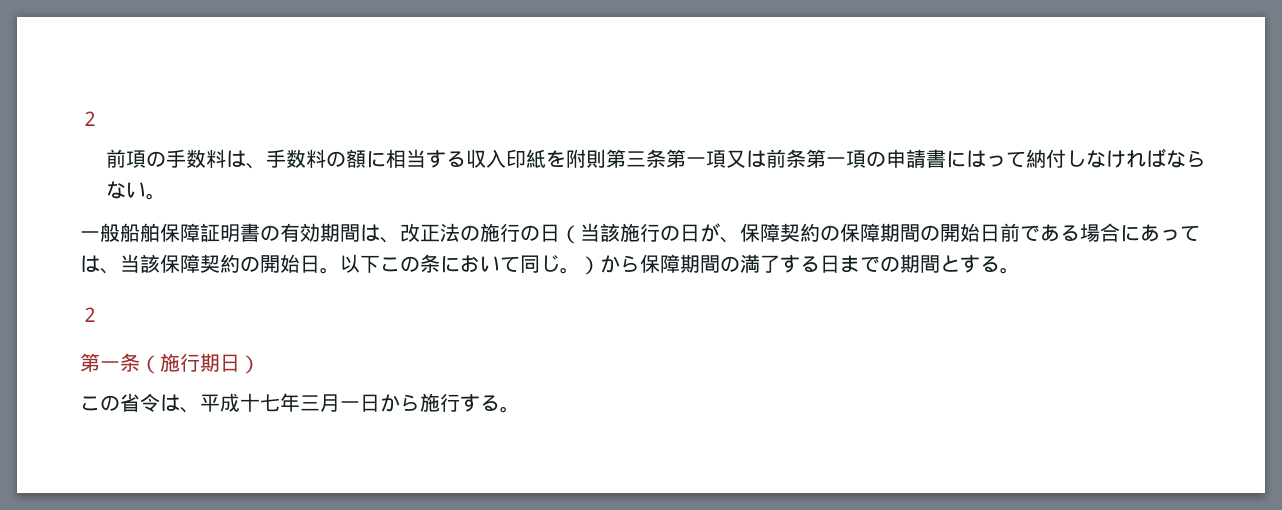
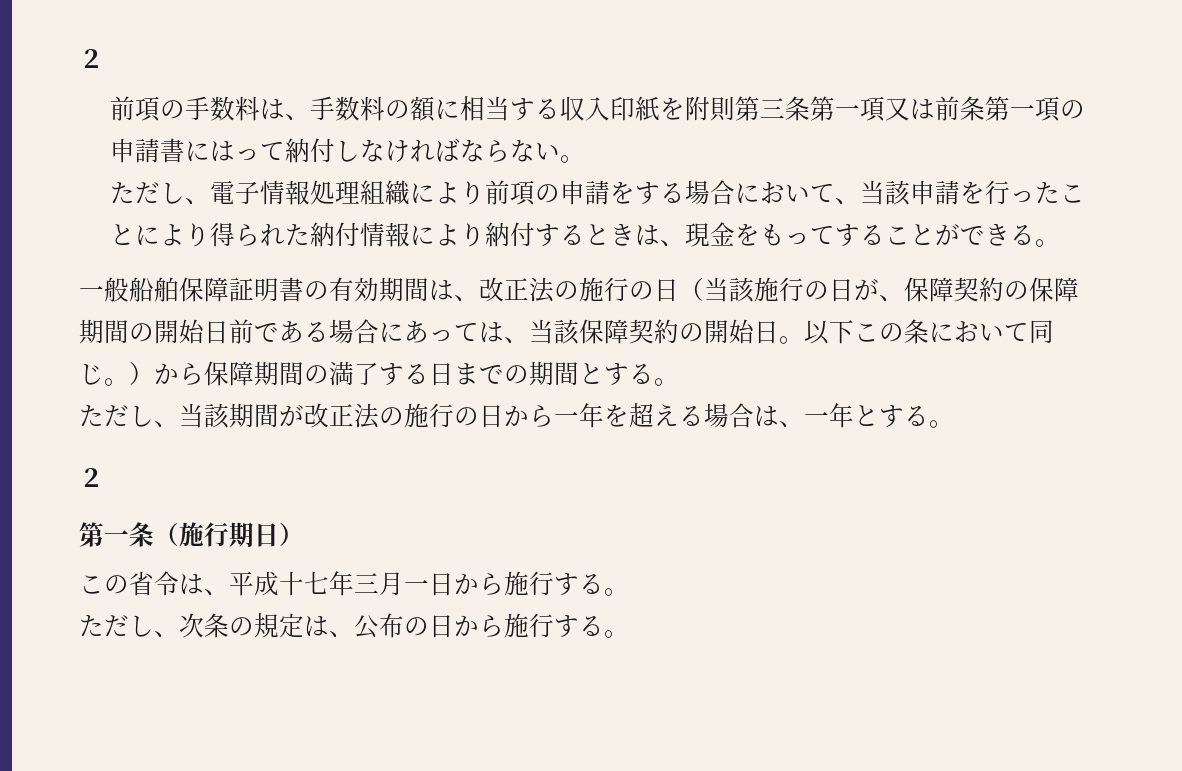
+ ただし、電子情報処理組織により前項の申請をする場合において、当該申請を行ったことにより得られた納付情報により納付するときは、現金をもってすることができる。
+ ただし、当該期間が改正法の施行の日から一年を超える場合は、一年とする。
+ ただし、次条の規定は、公布の日から施行する。

